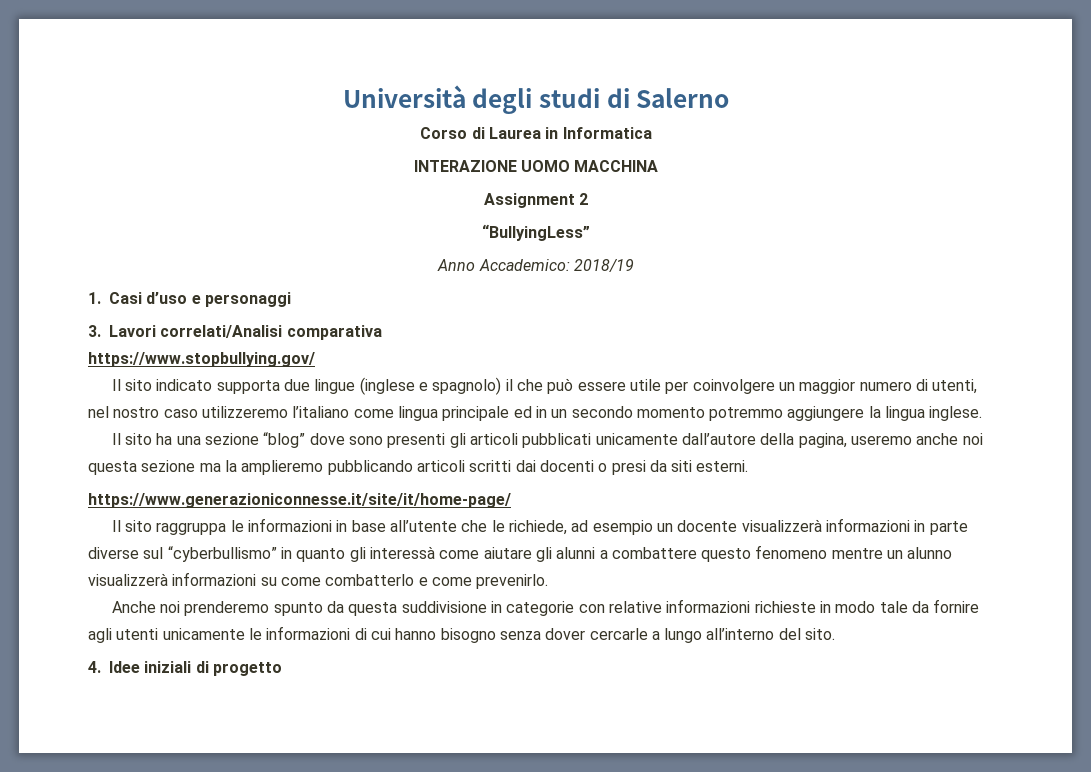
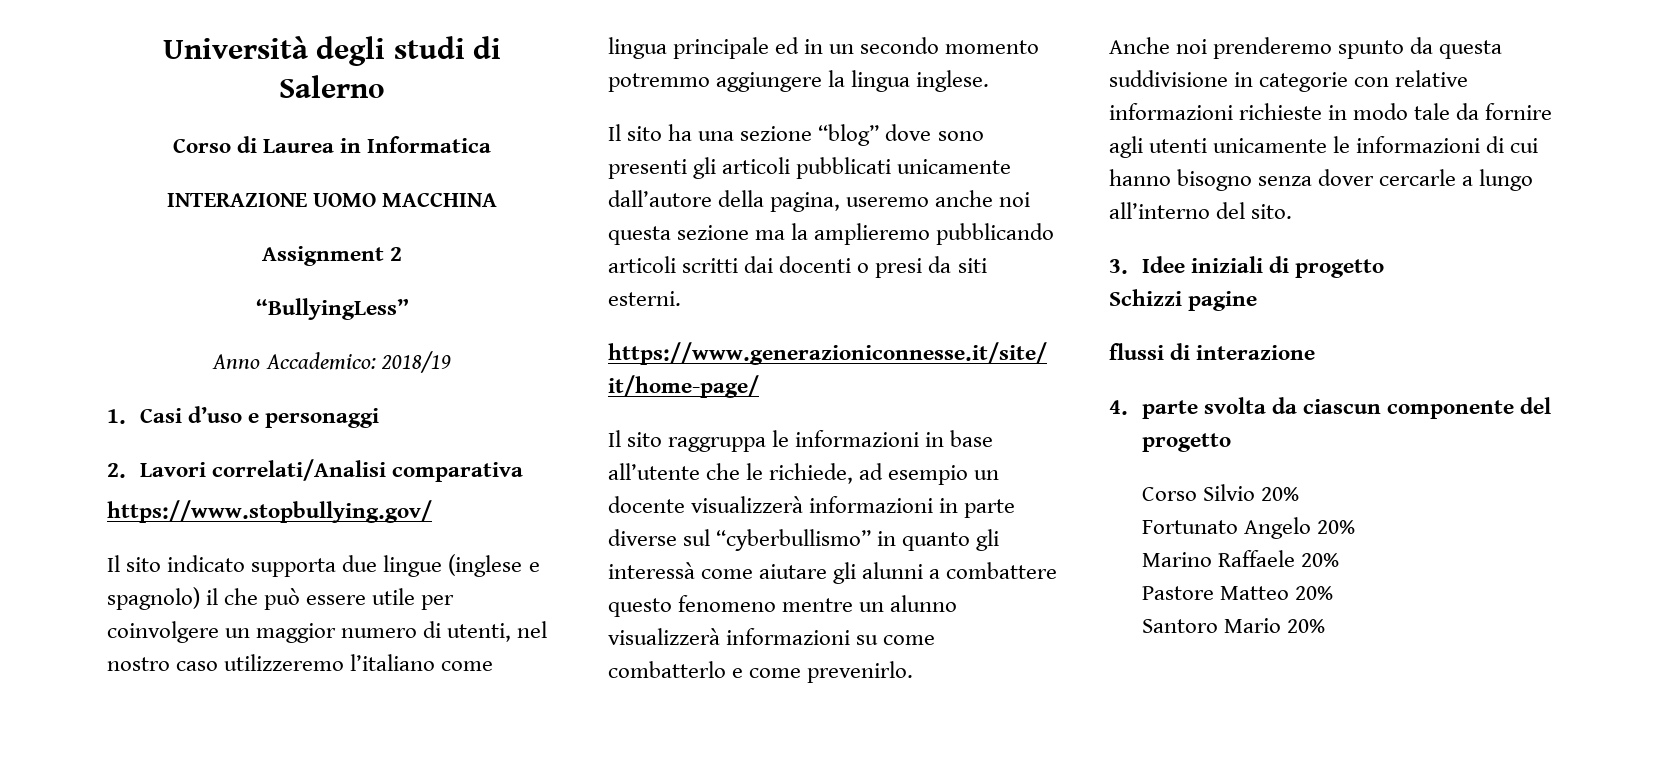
- 3. Lavori correlati/Analisi comparativa
+ 2. Lavori correlati/Analisi comparativa
- 4. Idee iniziali di progetto
+ 3. Idee iniziali di progetto
+ Schizzi pagine
+ flussi di interazione
+ 4. parte svolta da ciascun componente del progetto
+ Corso Silvio 20%
+ Fortunato Angelo 20%
+ Marino Raffaele 20%
+ Pastore Matteo 20%
+ Santoro Mario 20%

